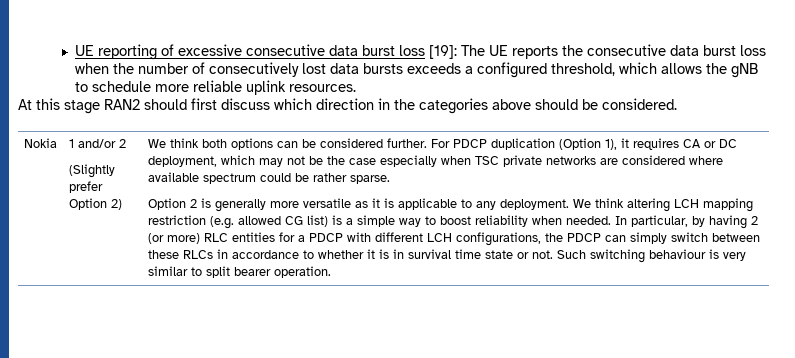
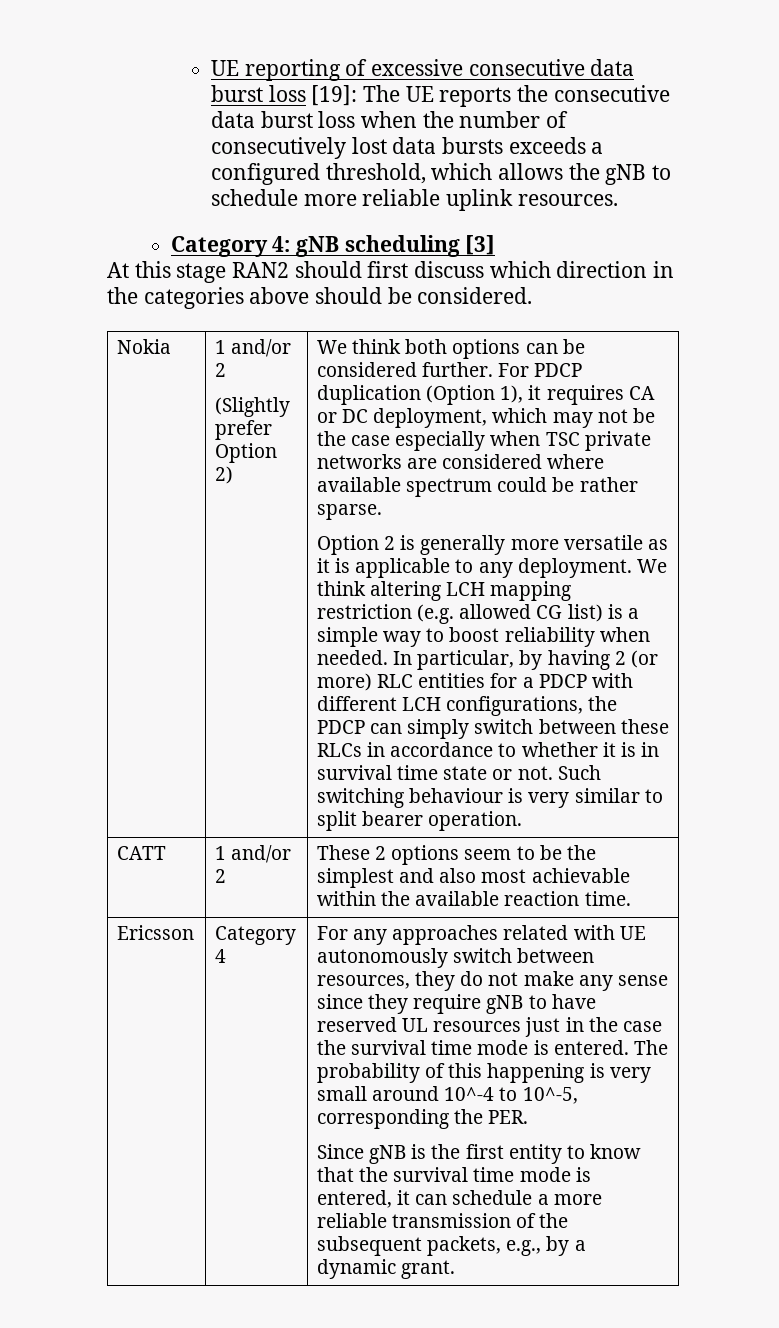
+ Category 4: gNB scheduling [3]
+ CATT | 1 and/or 2 | These 2 options seem to be the simplest and also most achievable within the available reaction time.
+ Ericsson | Category 4 | For any approaches related with UE autonomously switch between resources, they do not make any sense since they require gNB to have reserved UL resources just in the case the survival time mode is entered. The probability of this happening is very small around 10^-4 to 10^-5, corresponding the PER.
+ Since gNB is the first entity to know that the survival time mode is entered, it can schedule a more reliable transmission of the subsequent packets, e.g., by a dynamic grant.

